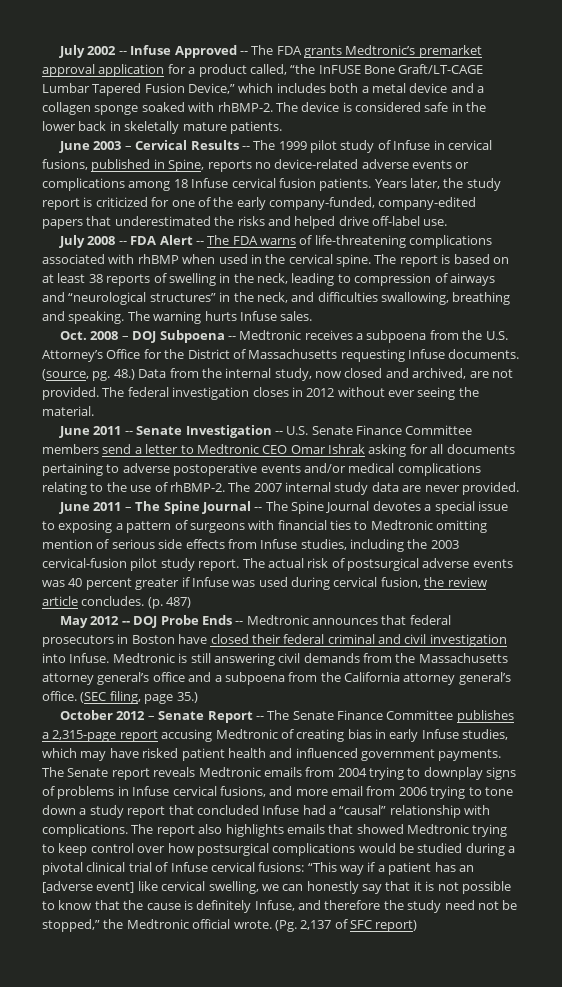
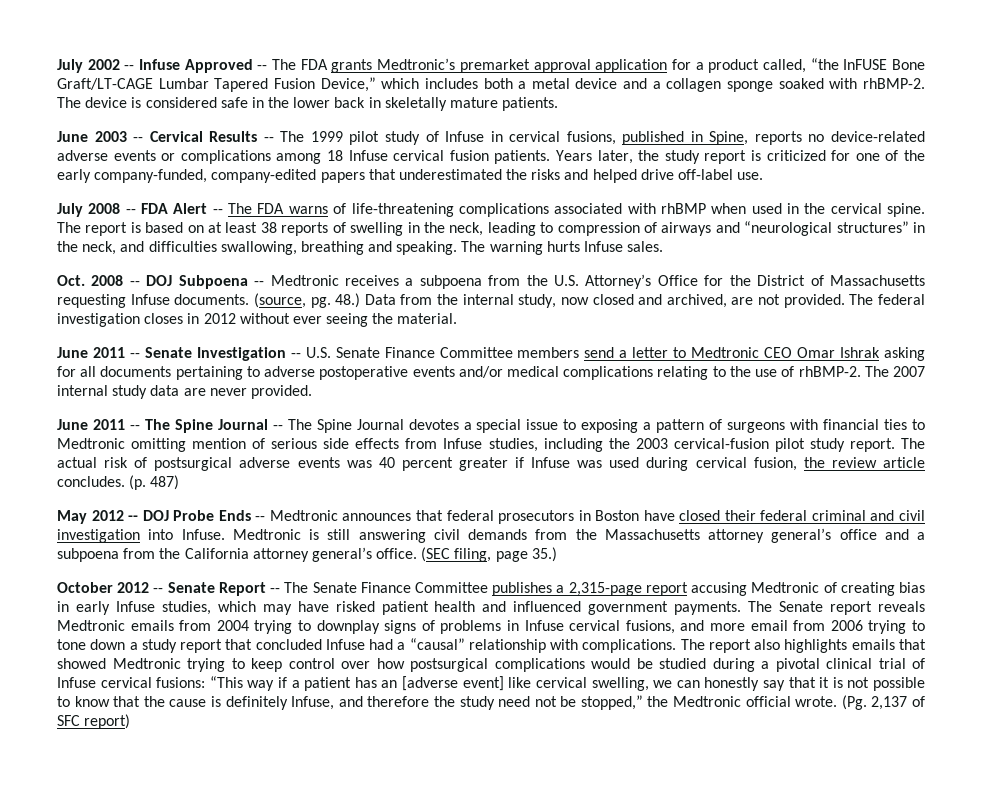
- June 2003 – Cervical Results -- The 1999 pilot study of Infuse in cervical fusions, published in Spine, reports no device-related adverse events or complications among 18 Infuse cervical fusion patients.
+ June 2003 -- Cervical Results -- The 1999 pilot study of Infuse in cervical fusions, published in Spine, reports no device-related adverse events or complications among 18 Infuse cervical fusion patients.
- Oct. 2008 – DOJ Subpoena -- Medtronic receives a subpoena from the U.S. Attorney’s Office for the District of Massachusetts requesting Infuse documents.
+ Oct. 2008 -- DOJ Subpoena -- Medtronic receives a subpoena from the U.S. Attorney’s Office for the District of Massachusetts requesting Infuse documents.
- June 2011 – The Spine Journal -- The Spine Journal devotes a special issue to exposing a pattern of surgeons with financial ties to Medtronic omitting mention of serious side effects from Infuse studies, including the 2003 cervical-fusion pilot study report.
+ June 2011 -- The Spine Journal -- The Spine Journal devotes a special issue to exposing a pattern of surgeons with financial ties to Medtronic omitting mention of serious side effects from Infuse studies, including the 2003 cervical-fusion pilot study report.
- October 2012 – Senate Report -- The Senate Finance Committee publishes a 2,315-page report accusing Medtronic of creating bias in early Infuse studies, which may have risked patient health and influenced government payments.
+ October 2012 -- Senate Report -- The Senate Finance Committee publishes a 2,315-page report accusing Medtronic of creating bias in early Infuse studies, which may have risked patient health and influenced government payments.

